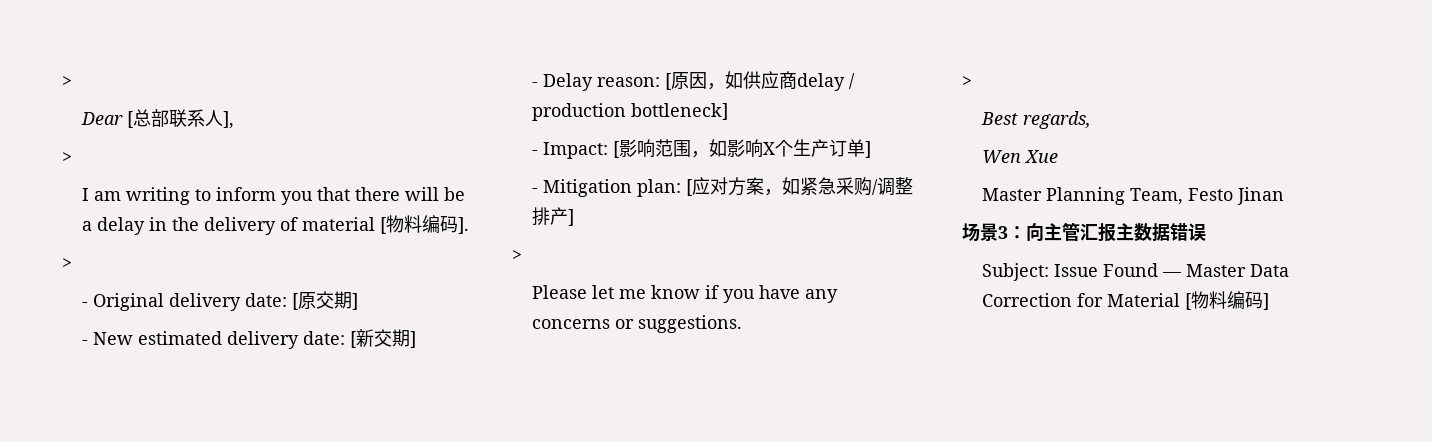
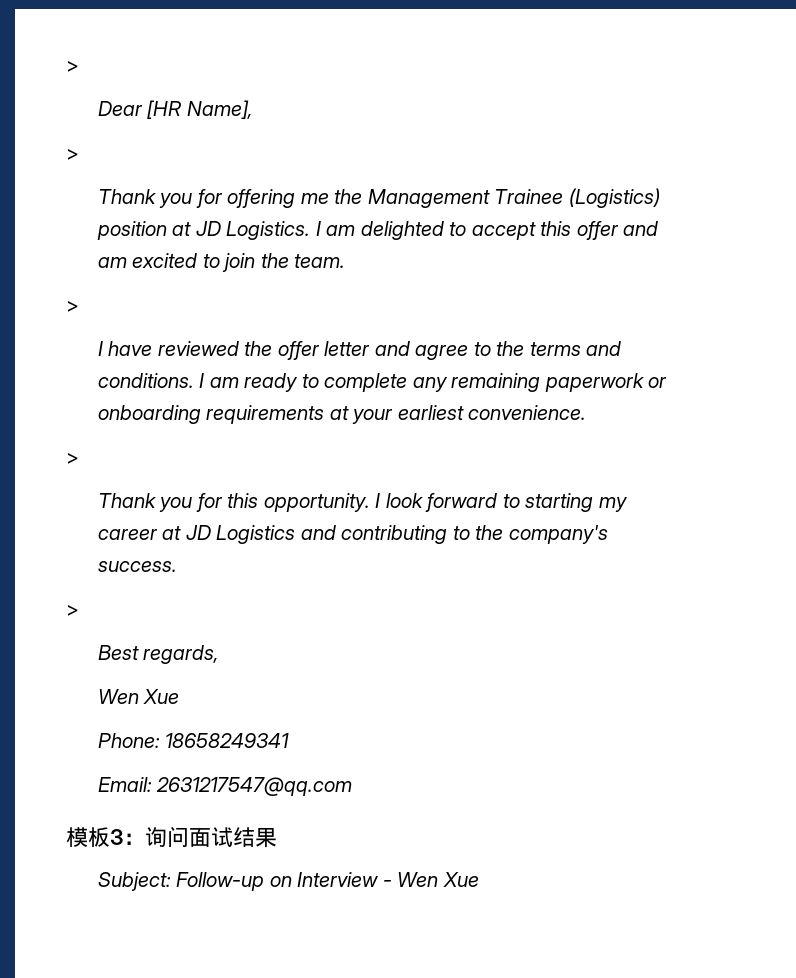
- Dear [总部联系人],
+ Dear [HR Name],
  >
- I am writing to inform you that there will be a delay in the delivery of material [物料编码].
+ Thank you for offering me the Management Trainee (Logistics) position at JD Logistics. I am delighted to accept this offer and am excited to join the team.
  >
- - Original delivery date: [原交期]
- - New estimated delivery date: [新交期]
- - Delay reason: [原因，如供应商delay / production bottleneck]
- - Impact: [影响范围，如影响X个生产订单]
- - Mitigation plan: [应对方案，如紧急采购/调整排产]
+ I have reviewed the offer letter and agree to the terms and conditions. I am ready to complete any remaining paperwork or onboarding requirements at your earliest convenience.
  >
- Please let me know if you have any concerns or suggestions.
+ Thank you for this opportunity. I look forward to starting my career at JD Logistics and contributing to the company's success.
- Master Planning Team, Festo Jinan
- 场景3：向主管汇报主数据错误
- Subject: Issue Found — Master Data Correction for Material [物料编码]
+ Phone: 18658249341
+ Email: 2631217547@qq.com
+ 模板3：询问面试结果
+ Subject: Follow-up on Interview - Wen Xue

